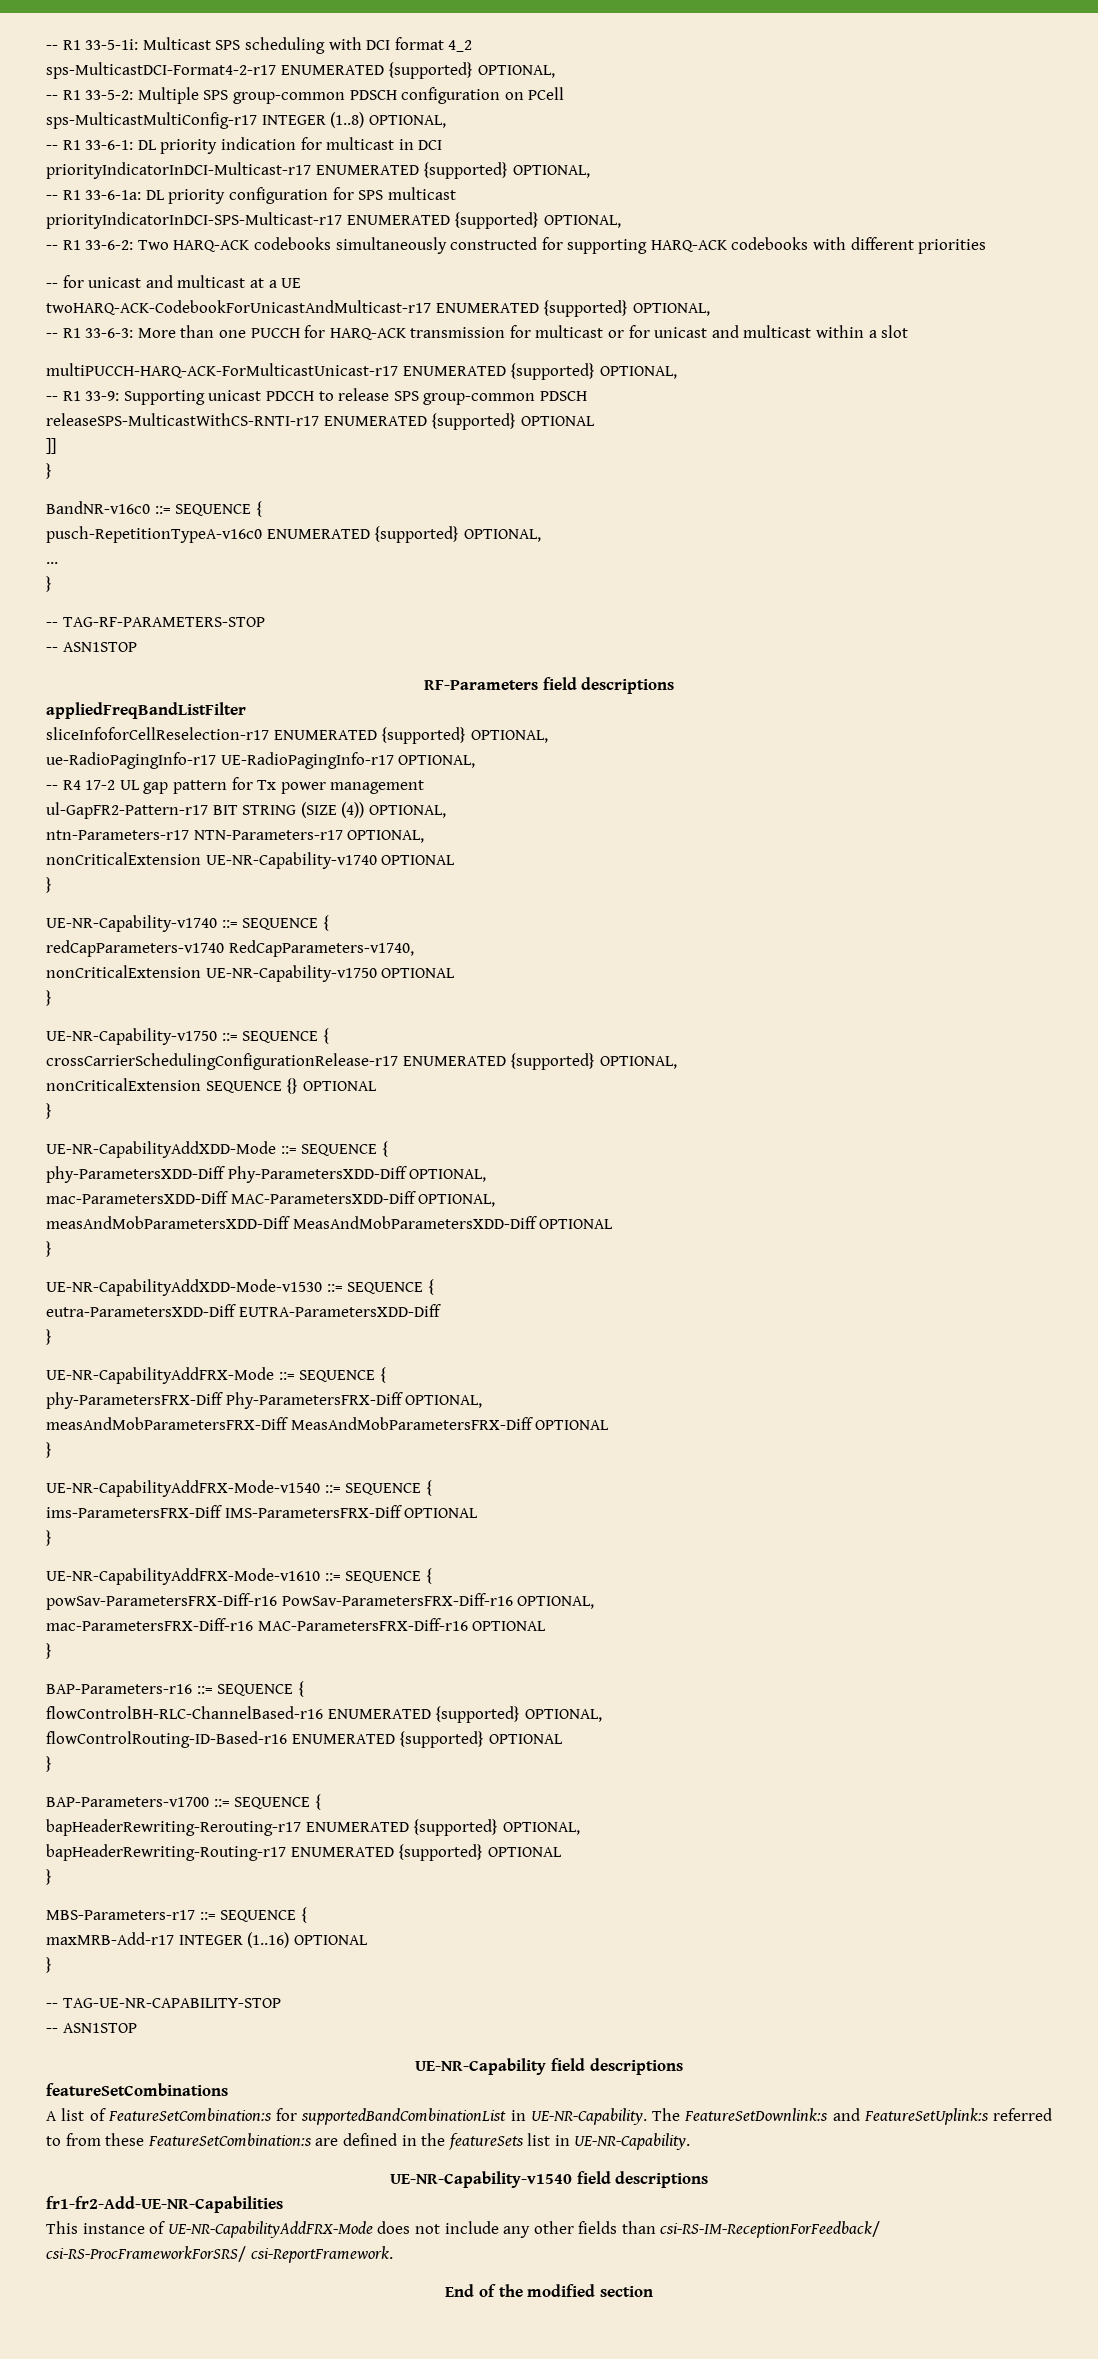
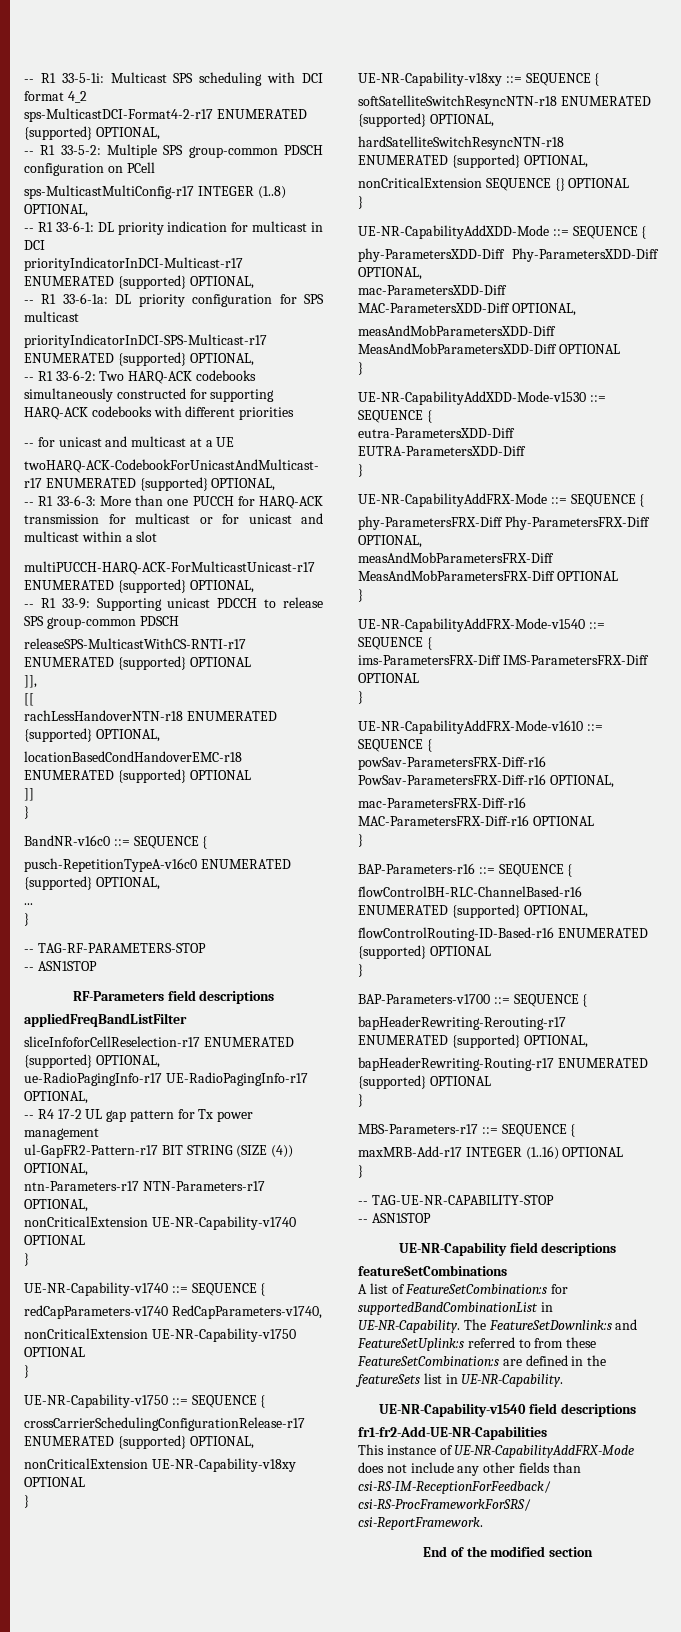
+ ]],
+ [[
+ rachLessHandoverNTN-r18 ENUMERATED {supported} OPTIONAL,
+ locationBasedCondHandoverEMC-r18 ENUMERATED {supported} OPTIONAL
+ nonCriticalExtension UE-NR-Capability-v18xy OPTIONAL
+ }
+ UE-NR-Capability-v18xy ::= SEQUENCE {
+ softSatelliteSwitchResyncNTN-r18 ENUMERATED {supported} OPTIONAL,
+ hardSatelliteSwitchResyncNTN-r18 ENUMERATED {supported} OPTIONAL,

